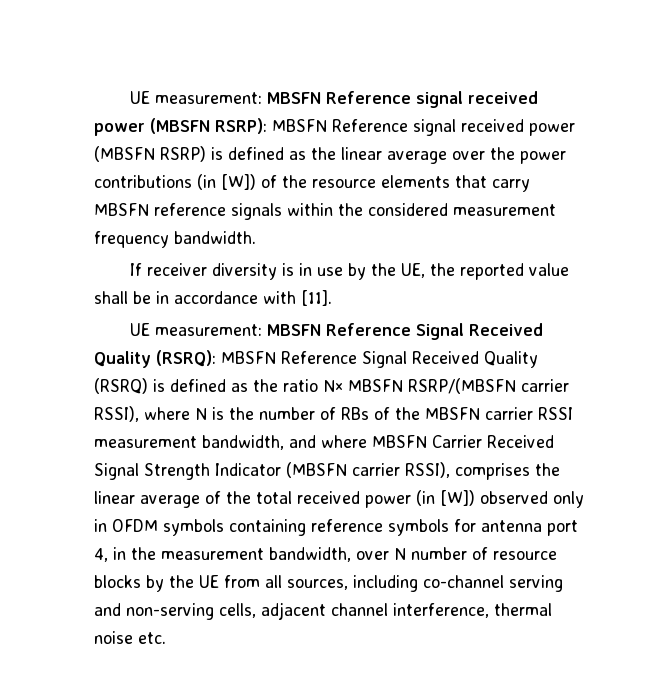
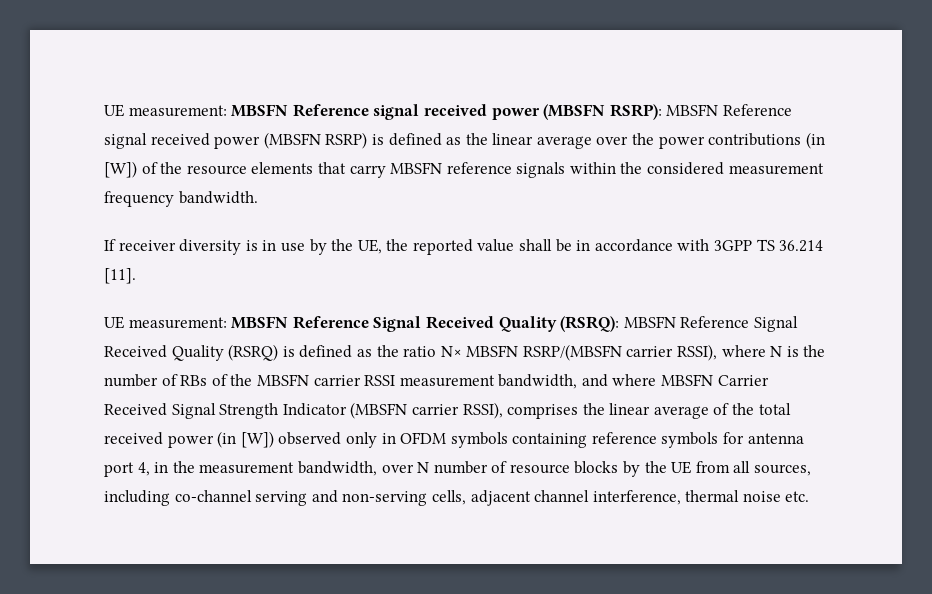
- If receiver diversity is in use by the UE, the reported value shall be in accordance with [11].
+ If receiver diversity is in use by the UE, the reported value shall be in accordance with 3GPP TS 36.214 [11].

